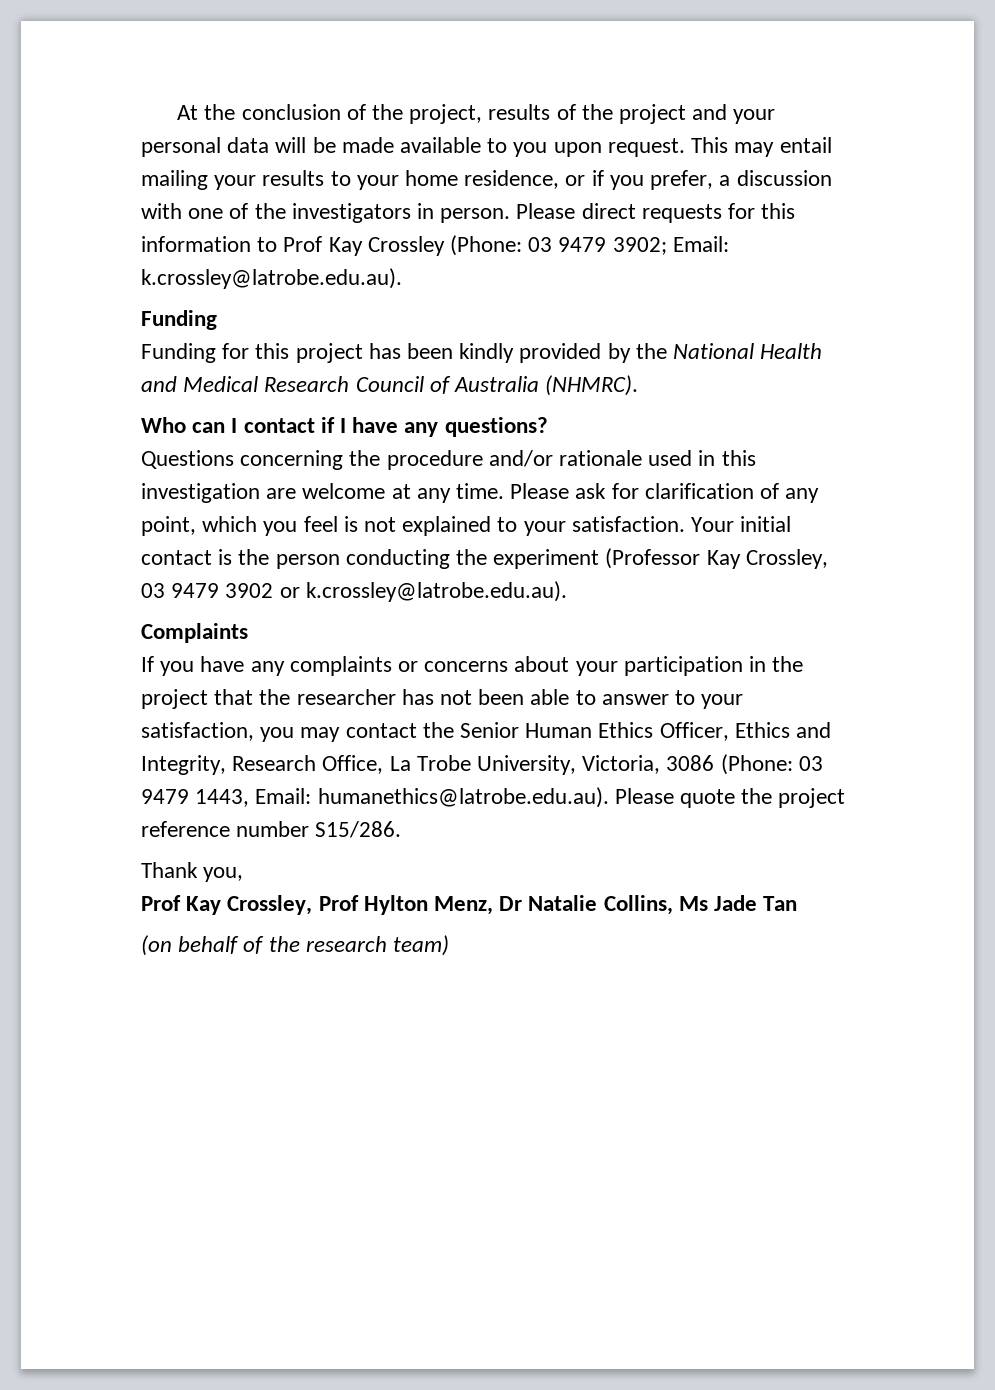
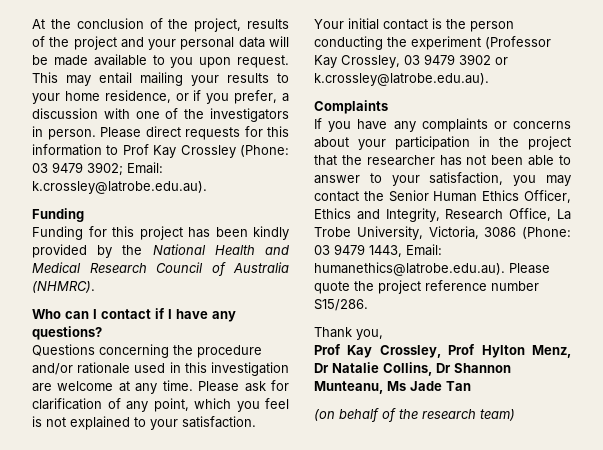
- Prof Kay Crossley, Prof Hylton Menz, Dr Natalie Collins, Ms Jade Tan
+ Prof Kay Crossley, Prof Hylton Menz, Dr Natalie Collins, Dr Shannon Munteanu, Ms Jade Tan

